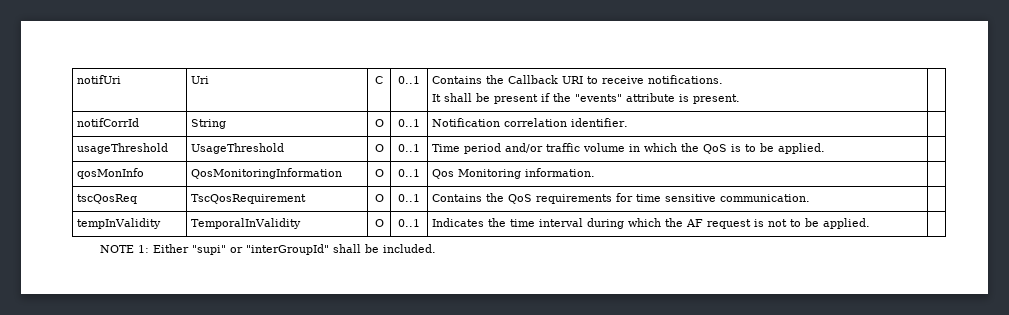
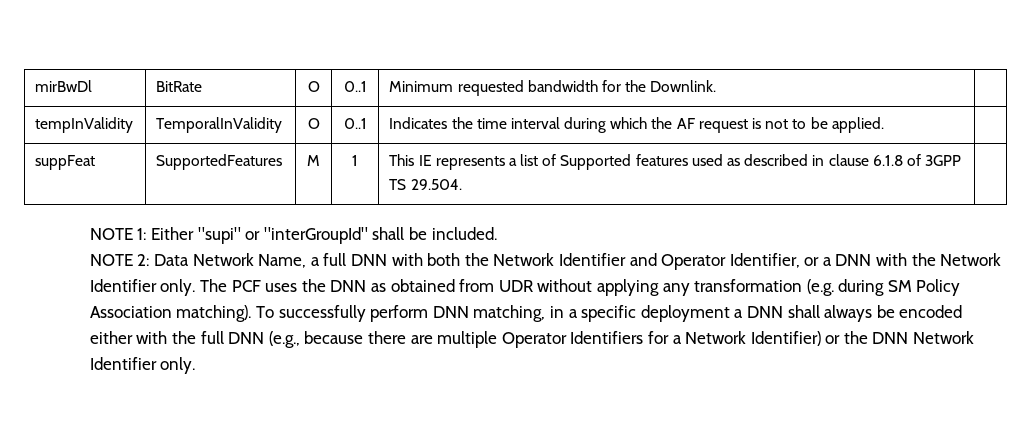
- notifUri | Uri | C | 0..1 | Contains the Callback URI to receive notifications.
- It shall be present if the "events" attribute is present. |
- notifCorrId | String | O | 0..1 | Notification correlation identifier. |
- usageThreshold | UsageThreshold | O | 0..1 | Time period and/or traffic volume in which the QoS is to be applied. |
- qosMonInfo | QosMonitoringInformation | O | 0..1 | Qos Monitoring information. |
- tscQosReq | TscQosRequirement | O | 0..1 | Contains the QoS requirements for time sensitive communication. |
+ mirBwDl | BitRate | O | 0..1 | Minimum requested bandwidth for the Downlink. |
+ suppFeat | SupportedFeatures | M | 1 | This IE represents a list of Supported features used as described in clause 6.1.8 of 3GPP TS 29.504. |
+ NOTE 2: Data Network Name, a full DNN with both the Network Identifier and Operator Identifier, or a DNN with the Network Identifier only. The PCF uses the DNN as obtained from UDR without applying any transformation (e.g. during SM Policy Association matching). To successfully perform DNN matching, in a specific deployment a DNN shall always be encoded either with the full DNN (e.g., because there are multiple Operator Identifiers for a Network Identifier) or the DNN Network Identifier only.

